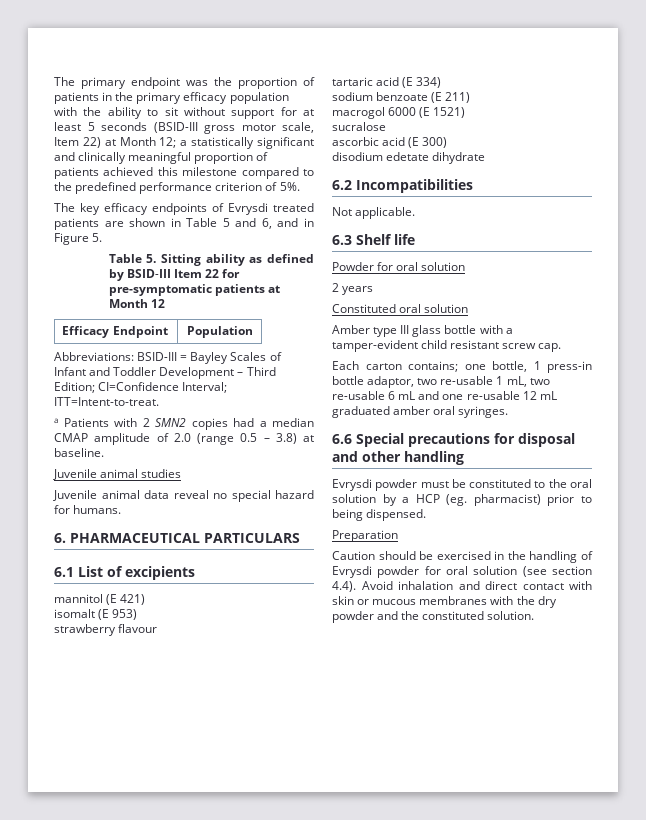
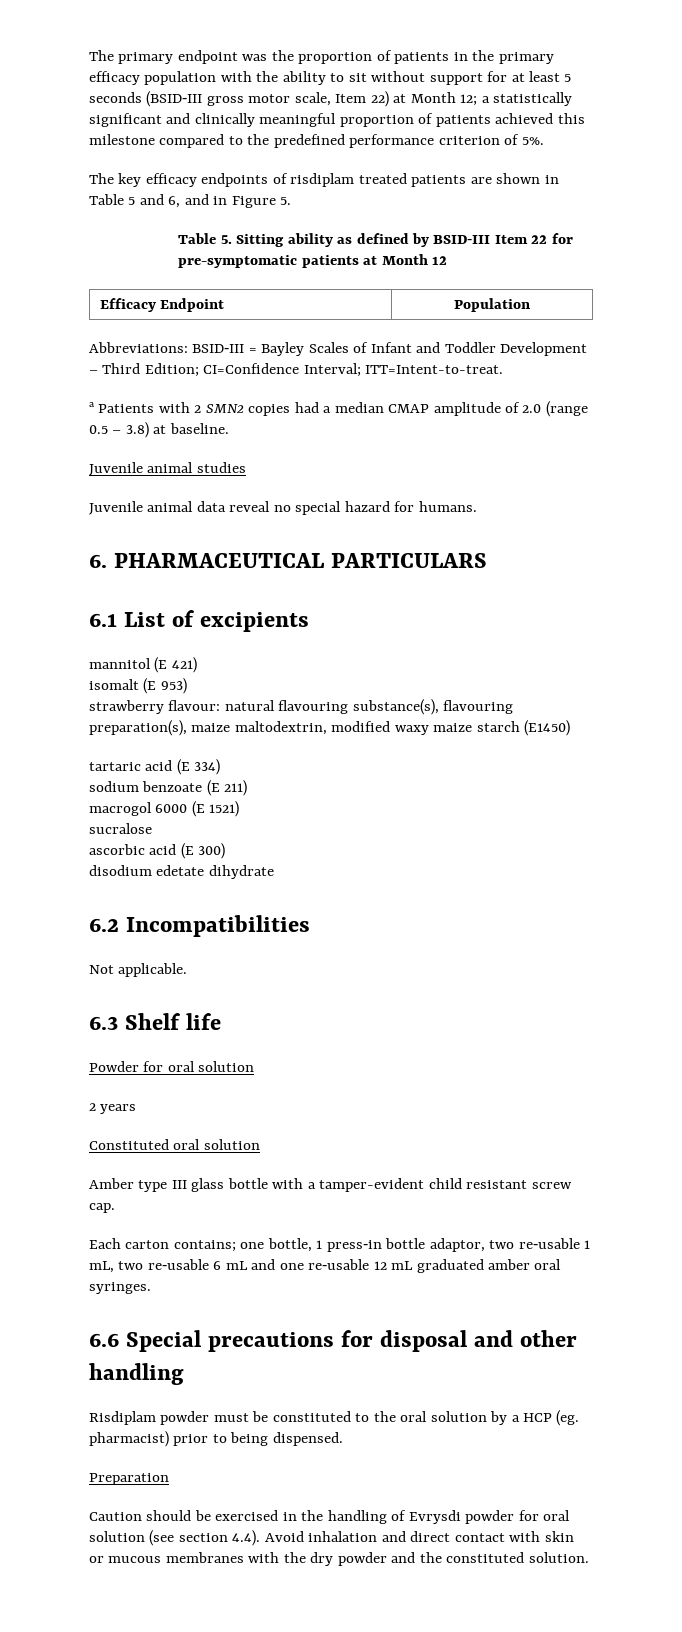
- The key efficacy endpoints of Evrysdi treated patients are shown in Table 5 and 6, and in Figure 5.
+ The key efficacy endpoints of risdiplam treated patients are shown in Table 5 and 6, and in Figure 5.
- strawberry flavour
+ strawberry flavour: natural flavouring substance(s), flavouring preparation(s), maize maltodextrin, modified waxy maize starch (E1450)
- Evrysdi powder must be constituted to the oral solution by a HCP (eg. pharmacist) prior to being dispensed.
+ Risdiplam powder must be constituted to the oral solution by a HCP (eg. pharmacist) prior to being dispensed.

